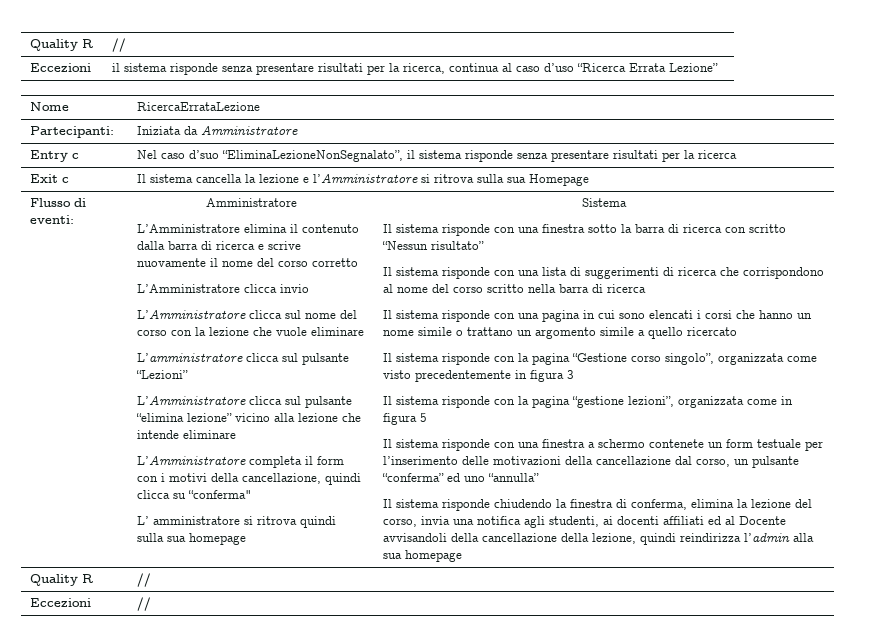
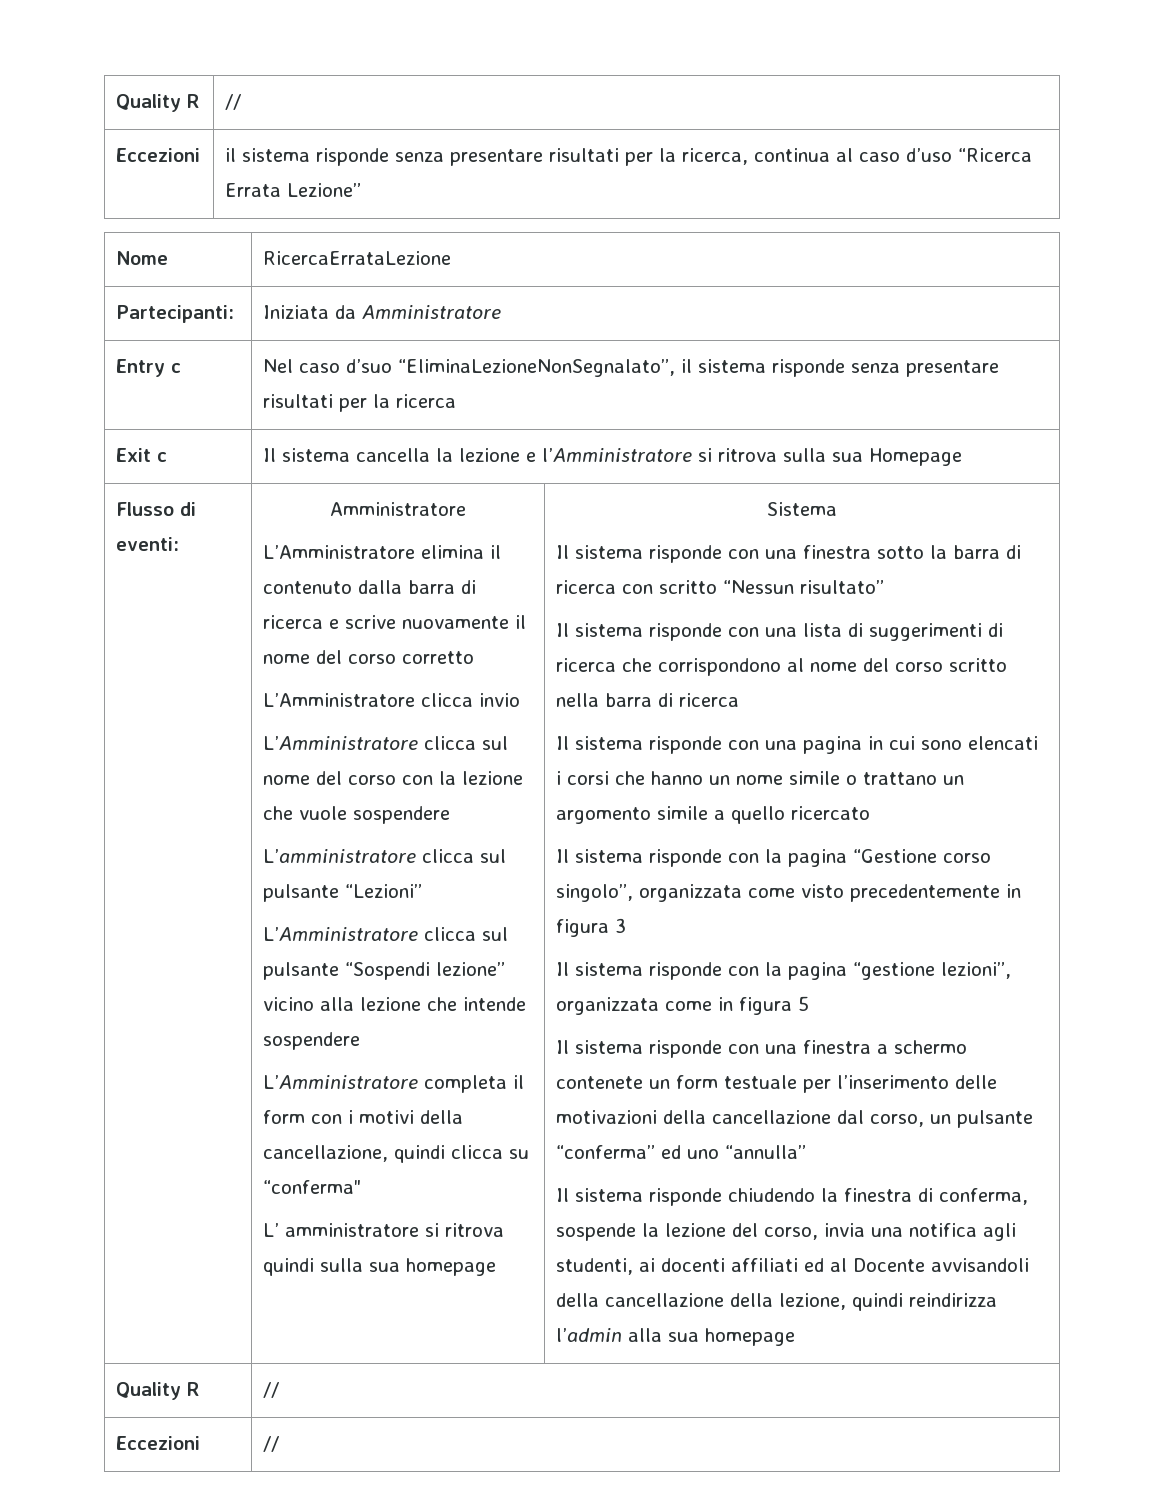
- L’Amministratore clicca sul nome del corso con la lezione che vuole eliminare
+ L’Amministratore clicca sul nome del corso con la lezione che vuole sospendere
- L’Amministratore clicca sul pulsante “elimina lezione” vicino alla lezione che intende eliminare
+ L’Amministratore clicca sul pulsante “Sospendi lezione” vicino alla lezione che intende sospendere
- Il sistema risponde chiudendo la finestra di conferma, elimina la lezione del corso, invia una notifica agli studenti, ai docenti affiliati ed al Docente avvisandoli della cancellazione della lezione, quindi reindirizza l’admin alla sua homepage
+ Il sistema risponde chiudendo la finestra di conferma, sospende la lezione del corso, invia una notifica agli studenti, ai docenti affiliati ed al Docente avvisandoli della cancellazione della lezione, quindi reindirizza l’admin alla sua homepage

